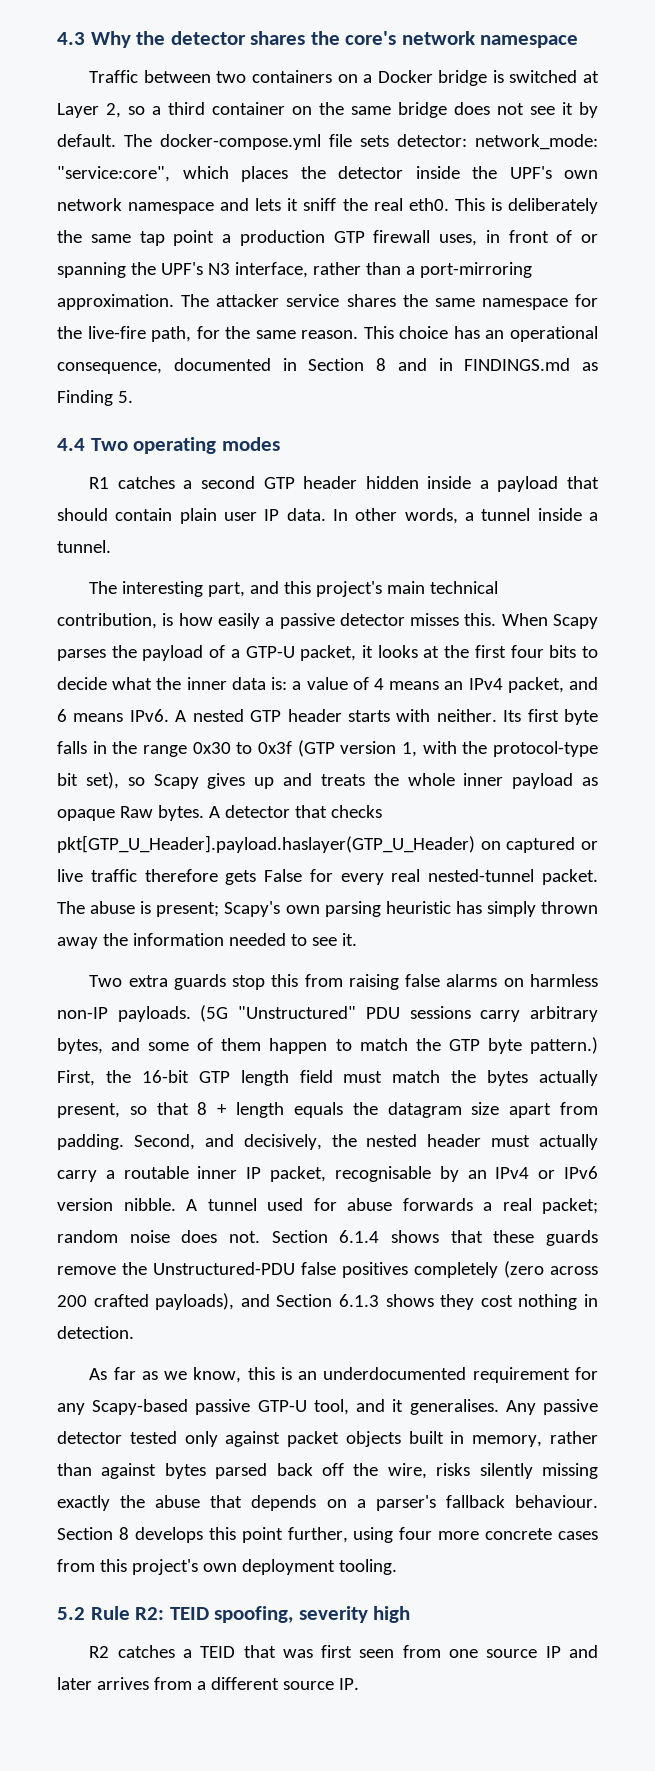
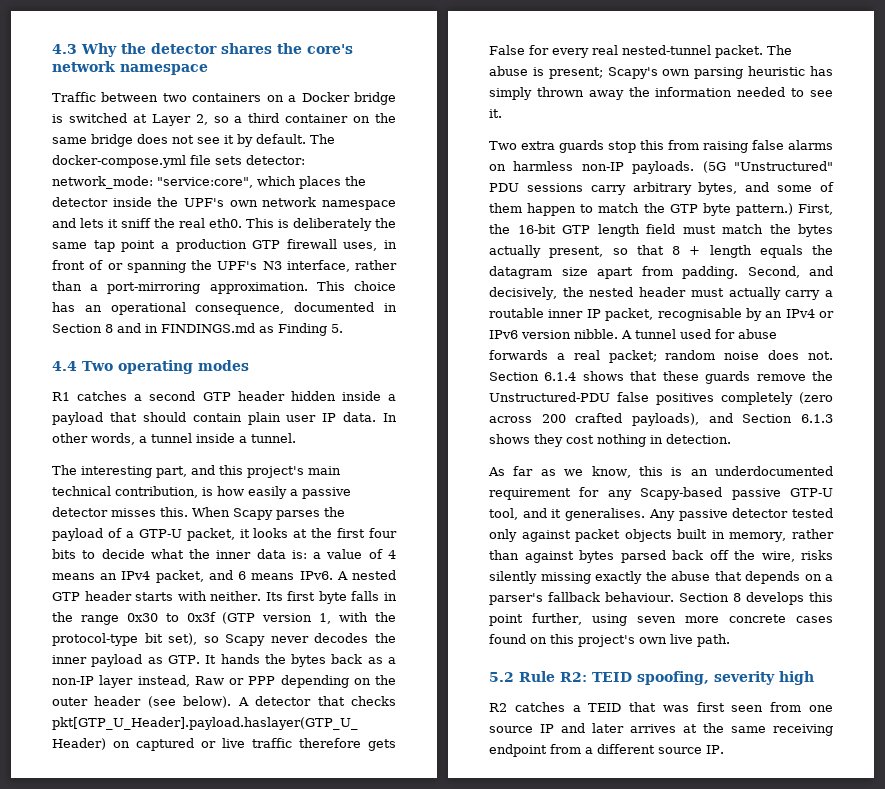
- The attacker service shares the same namespace for the live-fire path, for the same reason.
- Its first byte falls in the range 0x30 to 0x3f (GTP version 1, with the protocol-type bit set), so Scapy gives up and treats the whole inner payload as opaque Raw bytes.
+ Its first byte falls in the range 0x30 to 0x3f (GTP version 1, with the protocol-type bit set), so Scapy never decodes the inner payload as GTP. It hands the bytes back as a non-IP layer instead, Raw or PPP depending on the outer header (see below).
- Section 8 develops this point further, using four more concrete cases from this project's own deployment tooling.
+ Section 8 develops this point further, using seven more concrete cases found on this project's own live path.
- R2 catches a TEID that was first seen from one source IP and later arrives from a different source IP.
+ R2 catches a TEID that was first seen from one source IP and later arrives at the same receiving endpoint from a different source IP.

